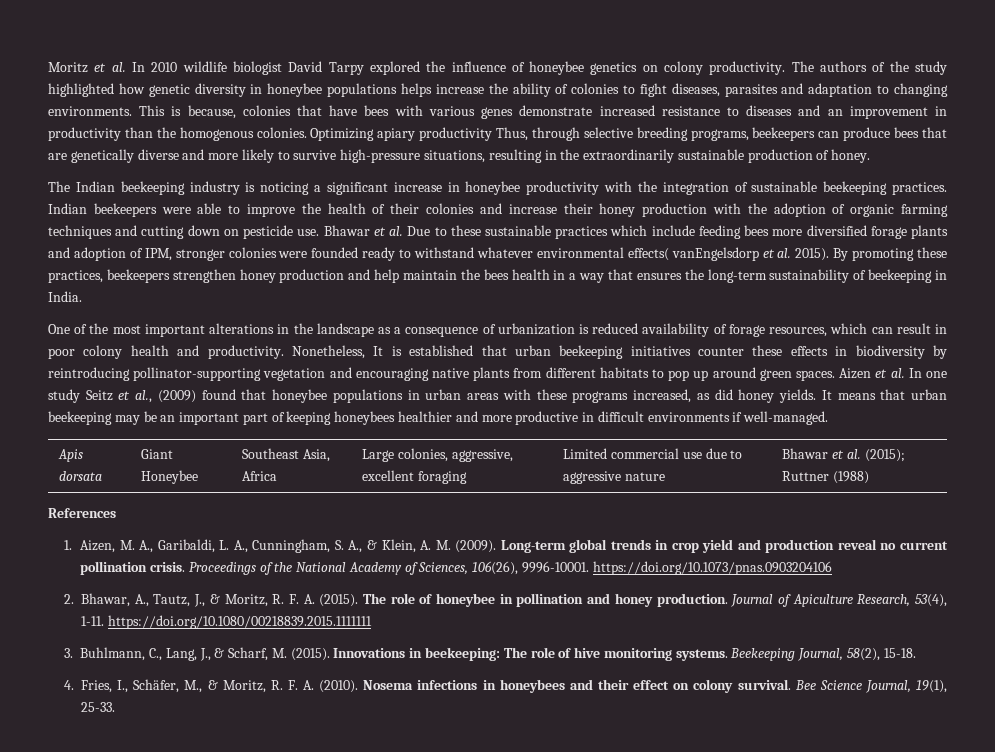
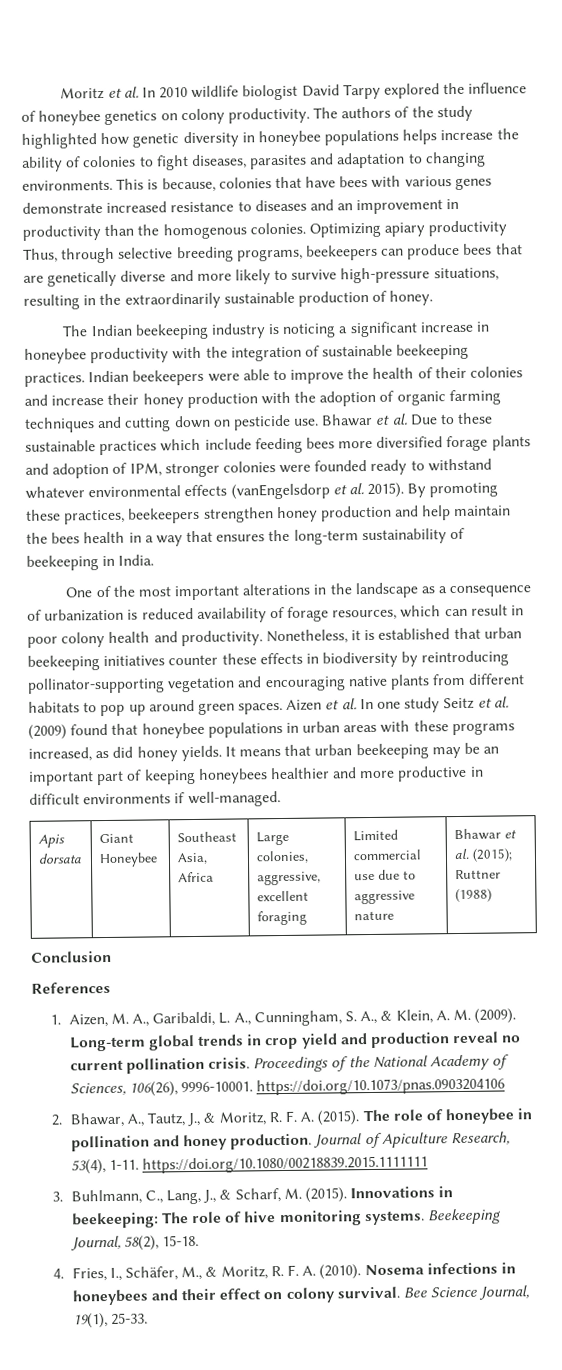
- Bhawar et al. Due to these sustainable practices which include feeding bees more diversified forage plants and adoption of IPM, stronger colonies were founded ready to withstand whatever environmental effects( vanEngelsdorp et al. 2015).
+ Bhawar et al. Due to these sustainable practices which include feeding bees more diversified forage plants and adoption of IPM, stronger colonies were founded ready to withstand whatever environmental effects (vanEngelsdorp et al. 2015).
- Nonetheless, It is established that urban beekeeping initiatives counter these effects in biodiversity by reintroducing pollinator-supporting vegetation and encouraging native plants from different habitats to pop up around green spaces.
+ Nonetheless, it is established that urban beekeeping initiatives counter these effects in biodiversity by reintroducing pollinator-supporting vegetation and encouraging native plants from different habitats to pop up around green spaces.
- Aizen et al. In one study Seitz et al., (2009) found that honeybee populations in urban areas with these programs increased, as did honey yields.
+ Aizen et al. In one study Seitz et al. (2009) found that honeybee populations in urban areas with these programs increased, as did honey yields.
+ Conclusion

